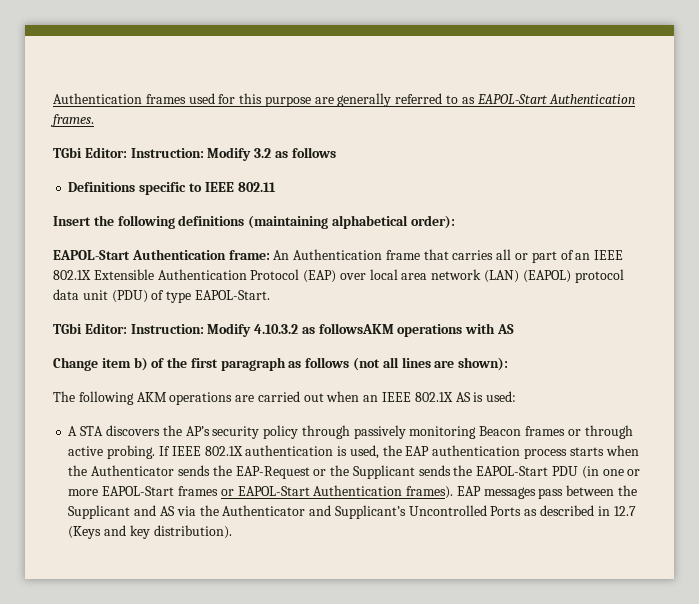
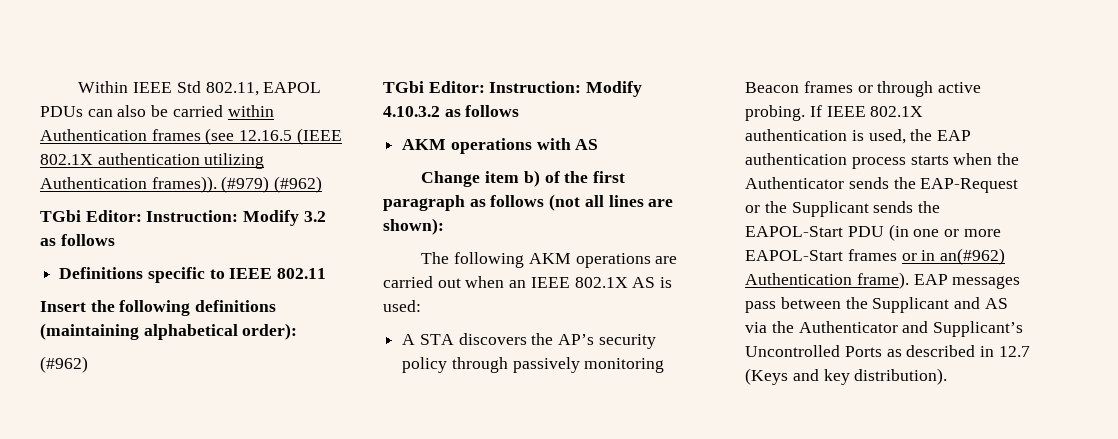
- Authentication frames used for this purpose are generally referred to as EAPOL-Start Authentication frames.
+ Within IEEE Std 802.11, EAPOL PDUs can also be carried within Authentication frames (see 12.16.5 (IEEE 802.1X authentication utilizing Authentication frames)). (#979) (#962)
  Insert the following definitions (maintaining alphabetical order):
- EAPOL-Start Authentication frame: An Authentication frame that carries all or part of an IEEE 802.1X Extensible Authentication Protocol (EAP) over local area network (LAN) (EAPOL) protocol data unit (PDU) of type EAPOL-Start.
+ (#962)
- TGbi Editor: Instruction: Modify 4.10.3.2 as followsAKM operations with AS
+ TGbi Editor: Instruction: Modify 4.10.3.2 as follows
+ AKM operations with AS
- If IEEE 802.1X authentication is used, the EAP authentication process starts when the Authenticator sends the EAP-Request or the Supplicant sends the EAPOL-Start PDU (in one or more EAPOL-Start frames or EAPOL-Start Authentication frames).
+ If IEEE 802.1X authentication is used, the EAP authentication process starts when the Authenticator sends the EAP-Request or the Supplicant sends the EAPOL-Start PDU (in one or more EAPOL-Start frames or in an(#962) Authentication frame).

